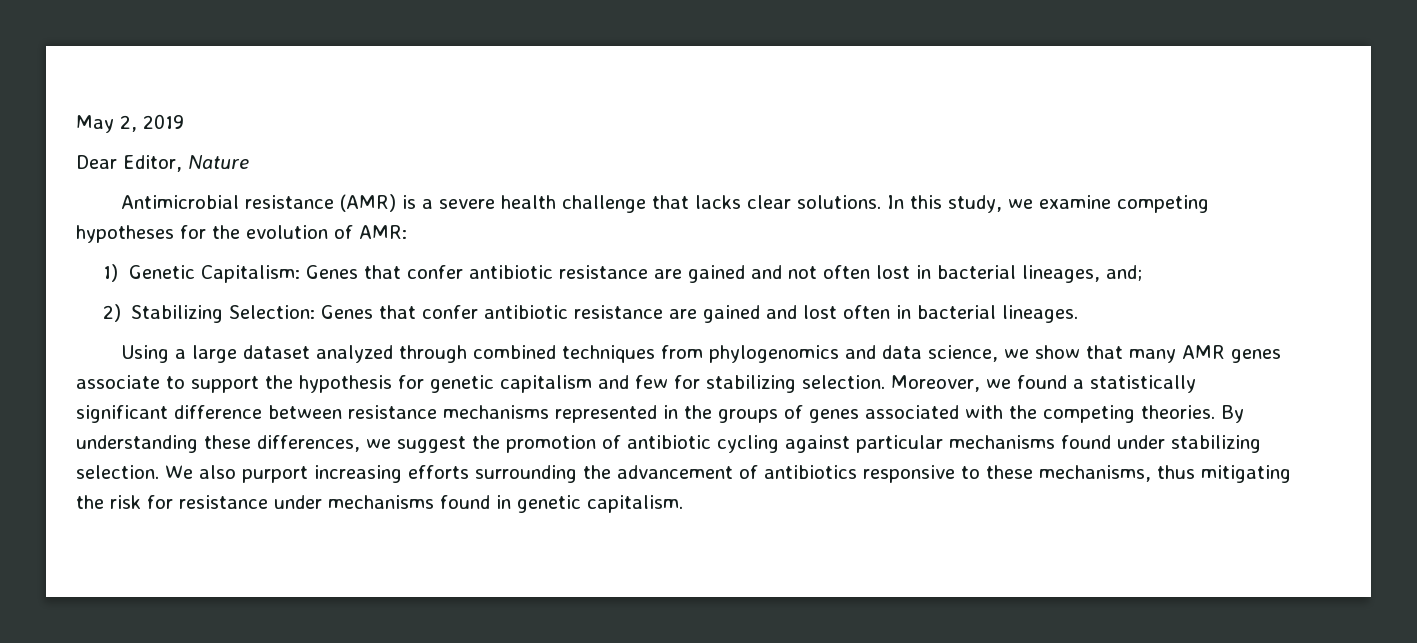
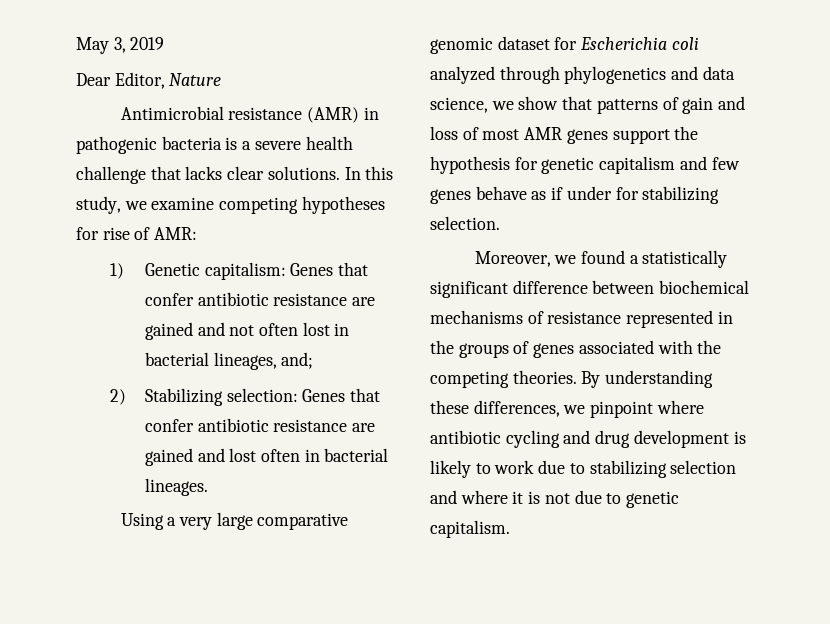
- May 2, 2019
+ May 3, 2019
- Antimicrobial resistance (AMR) is a severe health challenge that lacks clear solutions.
+ Antimicrobial resistance (AMR) in pathogenic bacteria is a severe health challenge that lacks clear solutions.
- In this study, we examine competing hypotheses for the evolution of AMR:
+ In this study, we examine competing hypotheses for rise of AMR:
- 1) Genetic Capitalism: Genes that confer antibiotic resistance are gained and not often lost in bacterial lineages, and;
+ 1) Genetic capitalism: Genes that confer antibiotic resistance are gained and not often lost in bacterial lineages, and;
- 2) Stabilizing Selection: Genes that confer antibiotic resistance are gained and lost often in bacterial lineages.
+ 2) Stabilizing selection: Genes that confer antibiotic resistance are gained and lost often in bacterial lineages.
- Using a large dataset analyzed through combined techniques from phylogenomics and data science, we show that many AMR genes associate to support the hypothesis for genetic capitalism and few for stabilizing selection. Moreover, we found a statistically significant difference between resistance mechanisms represented in the groups of genes associated with the competing theories.
+ Using a very large comparative genomic dataset for Escherichia coli analyzed through phylogenetics and data science, we show that patterns of gain and loss of most AMR genes support the hypothesis for genetic capitalism and few genes behave as if under for stabilizing selection.
+ Moreover, we found a statistically significant difference between biochemical mechanisms of resistance represented in the groups of genes associated with the competing theories.
- By understanding these differences, we suggest the promotion of antibiotic cycling against particular mechanisms found under stabilizing selection. We also purport increasing efforts surrounding the advancement of antibiotics responsive to these mechanisms, thus mitigating the risk for resistance under mechanisms found in genetic capitalism.
+ By understanding these differences, we pinpoint where antibiotic cycling and drug development is likely to work due to stabilizing selection and where it is not due to genetic capitalism.

